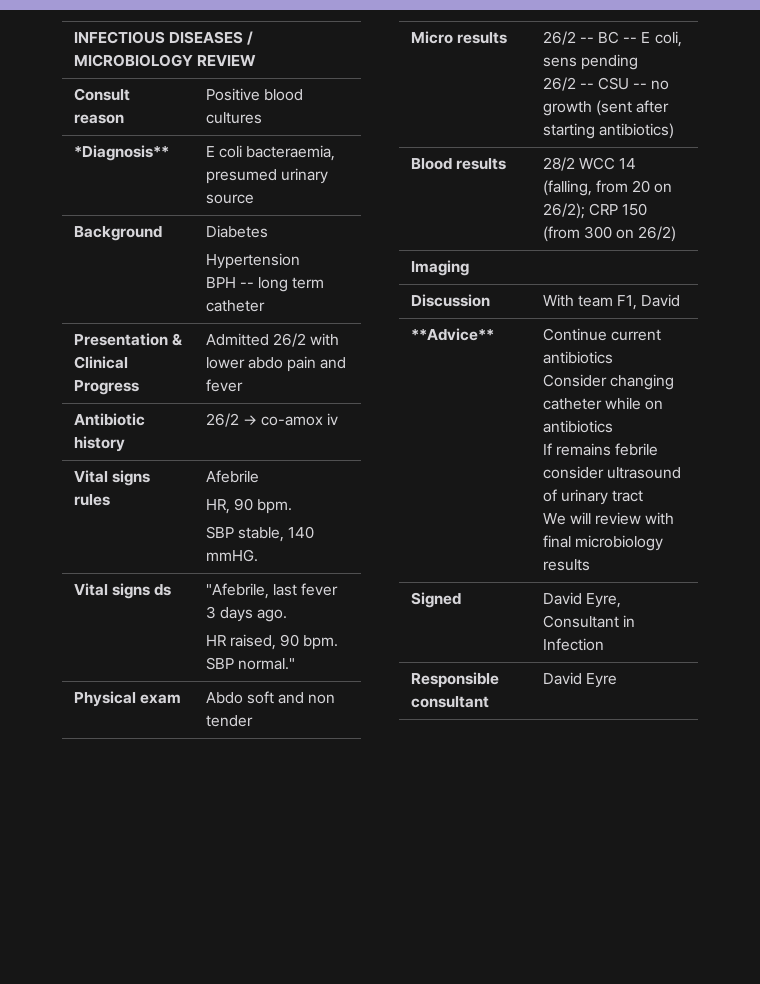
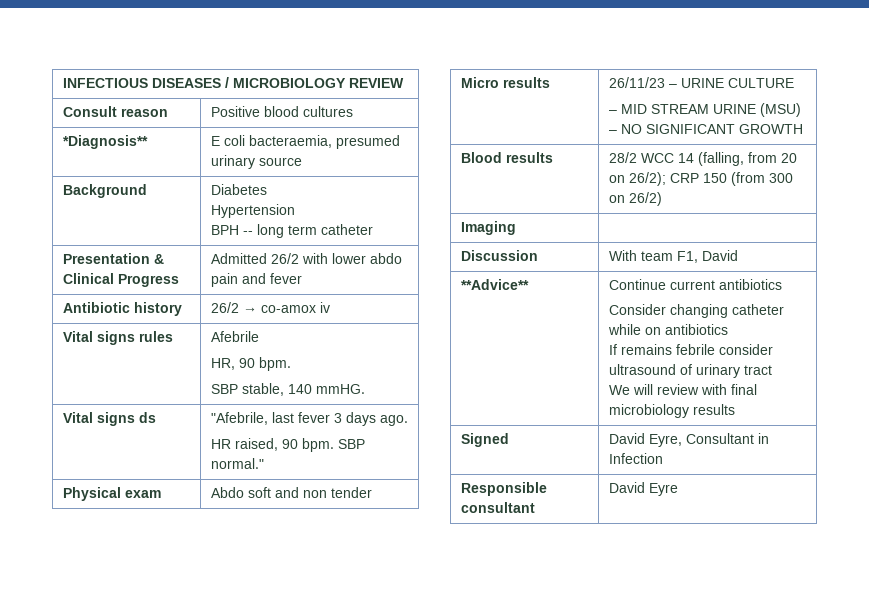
- Micro results | 26/2 -- BC -- E coli, sens pending
- 26/2 -- CSU -- no growth (sent after starting antibiotics)
+ Micro results | 26/11/23 – URINE CULTURE
+ – MID STREAM URINE (MSU) – NO SIGNIFICANT GROWTH

